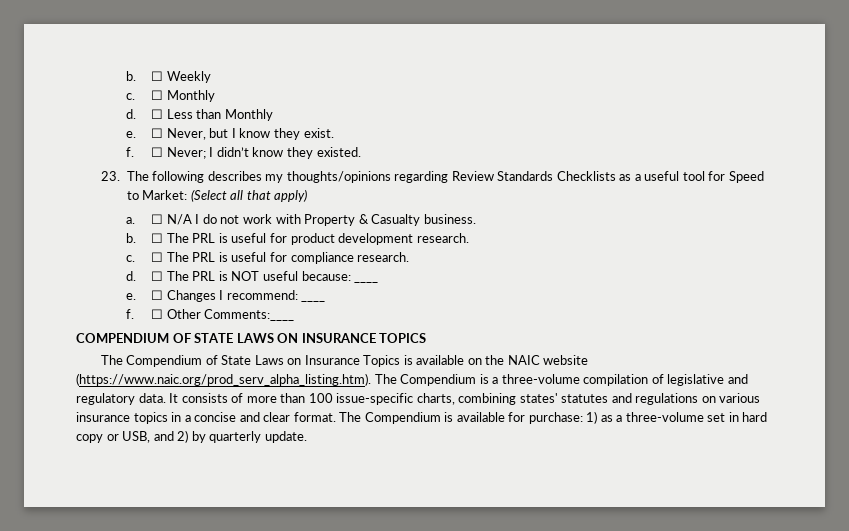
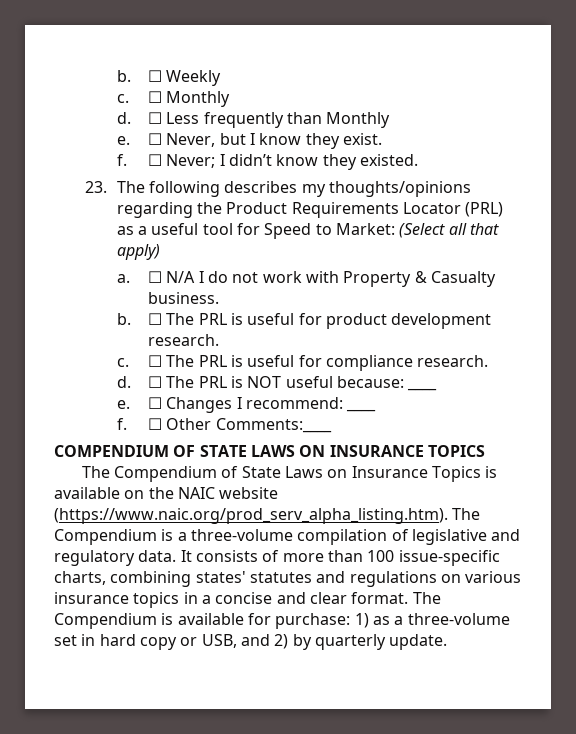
- ☐ Less than Monthly
+ ☐ Less frequently than Monthly
- 23. The following describes my thoughts/opinions regarding Review Standards Checklists as a useful tool for Speed to Market: (Select all that apply)
+ 23. The following describes my thoughts/opinions regarding the Product Requirements Locator (PRL) as a useful tool for Speed to Market: (Select all that apply)

